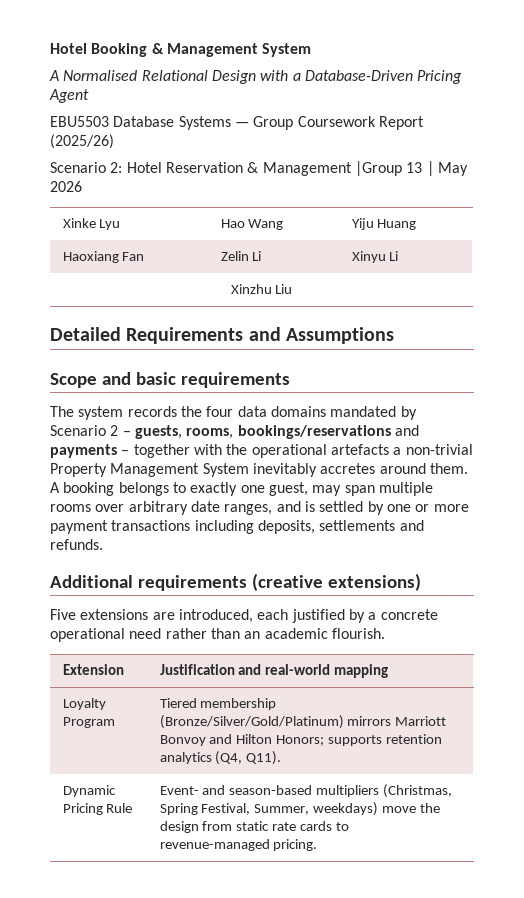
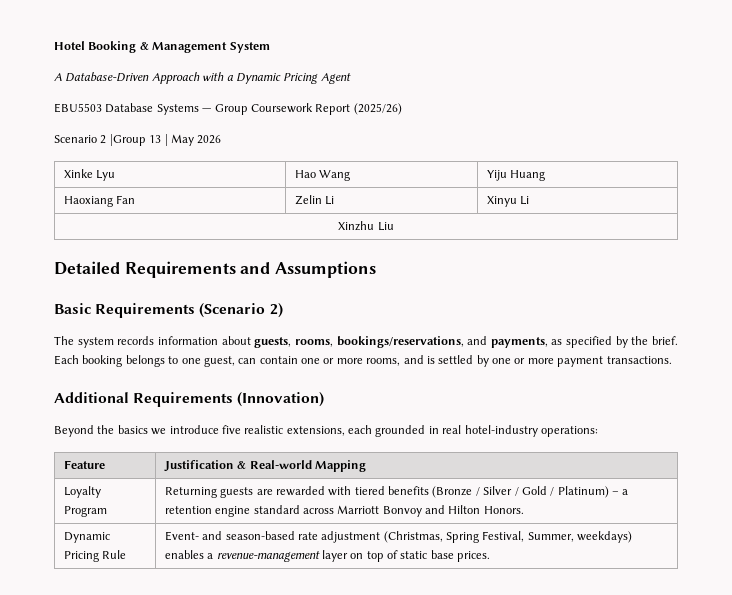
- A Normalised Relational Design with a Database-Driven Pricing Agent
+ A Database-Driven Approach with a Dynamic Pricing Agent
- Scenario 2: Hotel Reservation & Management |Group 13 | May 2026
+ Scenario 2 |Group 13 | May 2026
- Scope and basic requirements
+ Basic Requirements (Scenario 2)
- The system records the four data domains mandated by Scenario 2 – guests, rooms, bookings/reservations and payments – together with the operational artefacts a non-trivial Property Management System inevitably accretes around them. A booking belongs to exactly one guest, may span multiple rooms over arbitrary date ranges, and is settled by one or more payment transactions including deposits, settlements and refunds.
- Additional requirements (creative extensions)
- Five extensions are introduced, each justified by a concrete operational need rather than an academic flourish.
- Extension | Justification and real-world mapping
- Loyalty Program | Tiered membership (Bronze/Silver/Gold/Platinum) mirrors Marriott Bonvoy and Hilton Honors; supports retention analytics (Q4, Q11).
+ The system records information about guests, rooms, bookings/reservations, and payments, as specified by the brief. Each booking belongs to one guest, can contain one or more rooms, and is settled by one or more payment transactions.
+ Additional Requirements (Innovation)
+ Beyond the basics we introduce five realistic extensions, each grounded in real hotel-industry operations:
+ Feature | Justification & Real-world Mapping
+ Loyalty Program | Returning guests are rewarded with tiered benefits (Bronze / Silver / Gold / Platinum) – a retention engine standard across Marriott Bonvoy and Hilton Honors.
- Dynamic Pricing Rule | Event- and season-based multipliers (Christmas, Spring Festival, Summer, weekdays) move the design from static rate cards to revenue-managed pricing.
+ Dynamic Pricing Rule | Event- and season-based rate adjustment (Christmas, Spring Festival, Summer, weekdays) enables a revenue-management layer on top of static base prices.

